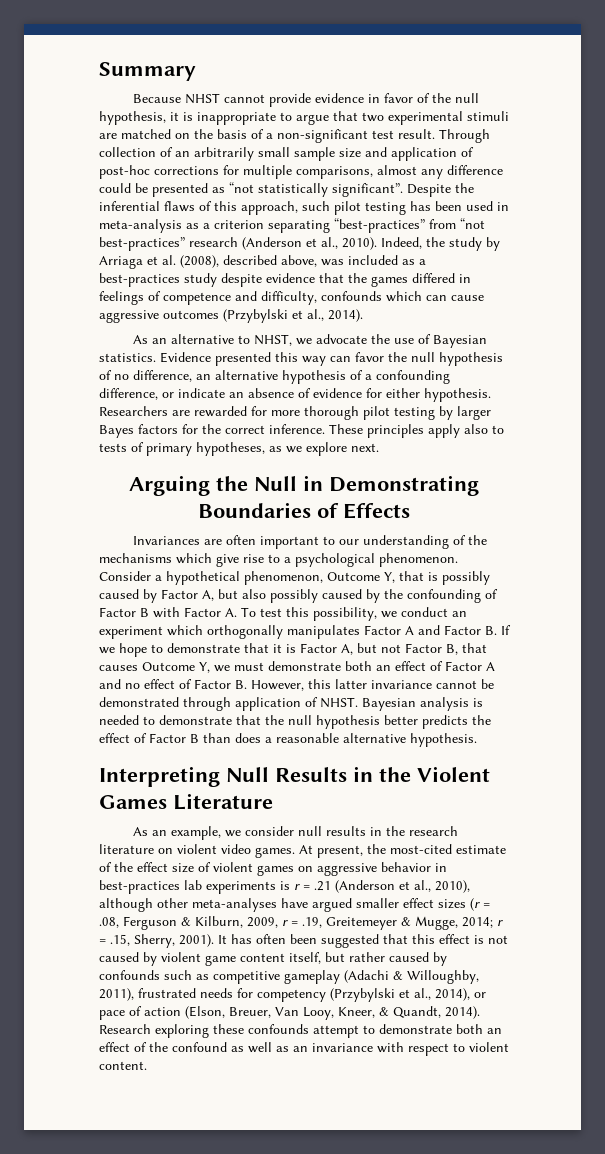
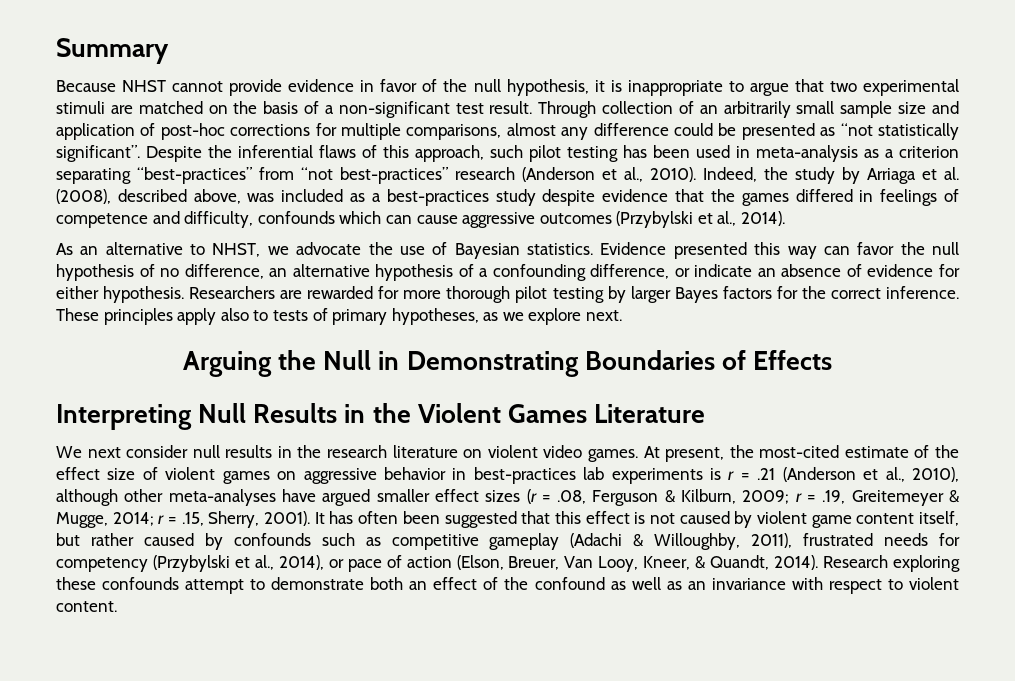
- Invariances are often important to our understanding of the mechanisms which give rise to a psychological phenomenon. Consider a hypothetical phenomenon, Outcome Y, that is possibly caused by Factor A, but also possibly caused by the confounding of Factor B with Factor A. To test this possibility, we conduct an experiment which orthogonally manipulates Factor A and Factor B. If we hope to demonstrate that it is Factor A, but not Factor B, that causes Outcome Y, we must demonstrate both an effect of Factor A and no effect of Factor B. However, this latter invariance cannot be demonstrated through application of NHST. Bayesian analysis is needed to demonstrate that the null hypothesis better predicts the effect of Factor B than does a reasonable alternative hypothesis.
- As an example, we consider null results in the research literature on violent video games.
+ We next consider null results in the research literature on violent video games.
- At present, the most-cited estimate of the effect size of violent games on aggressive behavior in best-practices lab experiments is r = .21 (Anderson et al., 2010), although other meta-analyses have argued smaller effect sizes (r = .08, Ferguson & Kilburn, 2009, r = .19, Greitemeyer & Mugge, 2014; r = .15, Sherry, 2001).
+ At present, the most-cited estimate of the effect size of violent games on aggressive behavior in best-practices lab experiments is r = .21 (Anderson et al., 2010), although other meta-analyses have argued smaller effect sizes (r = .08, Ferguson & Kilburn, 2009; r = .19, Greitemeyer & Mugge, 2014; r = .15, Sherry, 2001).

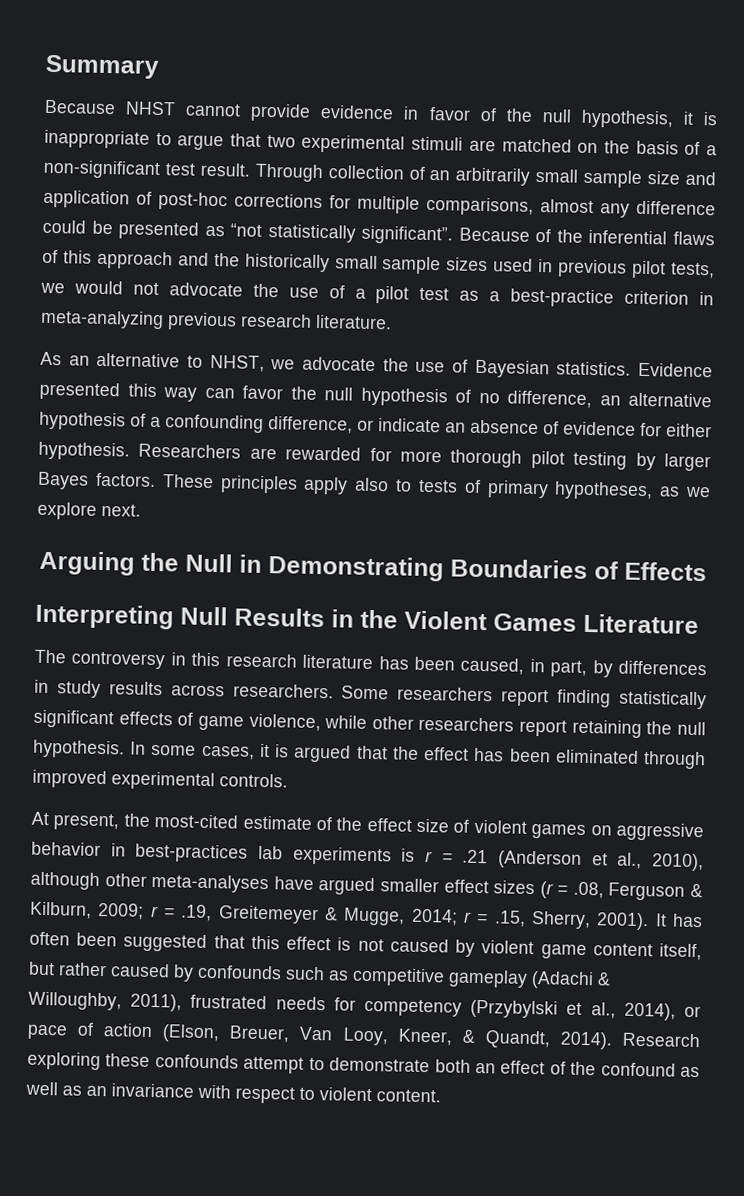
- Despite the inferential flaws of this approach, such pilot testing has been used in meta-analysis as a criterion separating “best-practices” from “not best-practices” research (Anderson et al., 2010). Indeed, the study by Arriaga et al. (2008), described above, was included as a best-practices study despite evidence that the games differed in feelings of competence and difficulty, confounds which can cause aggressive outcomes (Przybylski et al., 2014).
+ Because of the inferential flaws of this approach and the historically small sample sizes used in previous pilot tests, we would not advocate the use of a pilot test as a best-practice criterion in meta-analyzing previous research literature.
- Researchers are rewarded for more thorough pilot testing by larger Bayes factors for the correct inference.
+ Researchers are rewarded for more thorough pilot testing by larger Bayes factors.
- We next consider null results in the research literature on violent video games. At present, the most-cited estimate of the effect size of violent games on aggressive behavior in best-practices lab experiments is r = .21 (Anderson et al., 2010), although other meta-analyses have argued smaller effect sizes (r = .08, Ferguson & Kilburn, 2009; r = .19, Greitemeyer & Mugge, 2014; r = .15, Sherry, 2001).
+ The controversy in this research literature has been caused, in part, by differences in study results across researchers. Some researchers report finding statistically significant effects of game violence, while other researchers report retaining the null hypothesis. In some cases, it is argued that the effect has been eliminated through improved experimental controls.
+ At present, the most-cited estimate of the effect size of violent games on aggressive behavior in best-practices lab experiments is r = .21 (Anderson et al., 2010), although other meta-analyses have argued smaller effect sizes (r = .08, Ferguson & Kilburn, 2009; r = .19, Greitemeyer & Mugge, 2014; r = .15, Sherry, 2001).

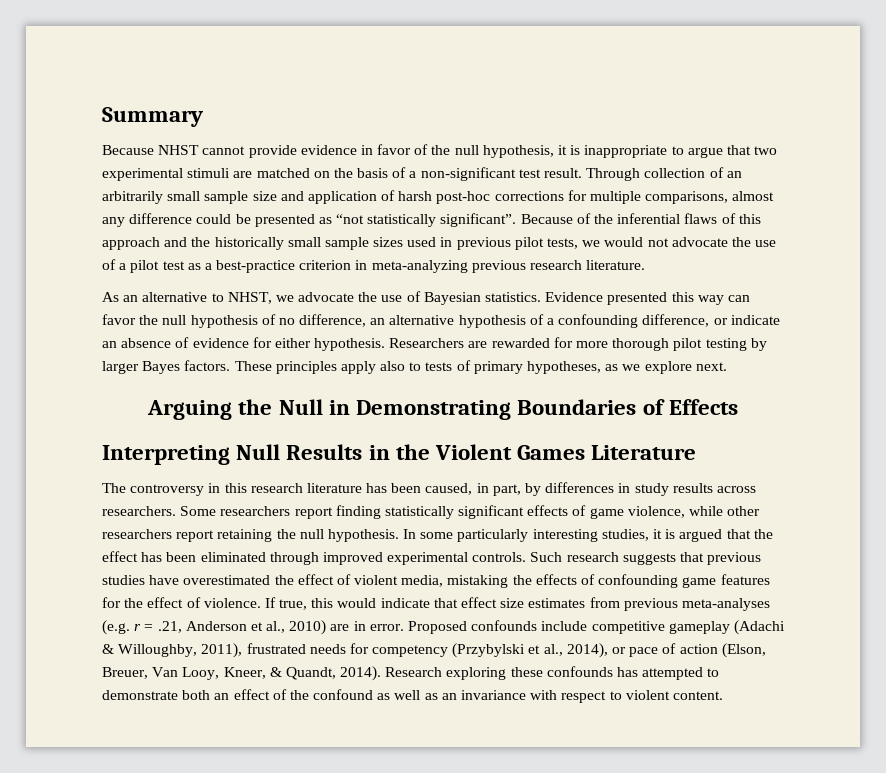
- Through collection of an arbitrarily small sample size and application of post-hoc corrections for multiple comparisons, almost any difference could be presented as “not statistically significant”.
+ Through collection of an arbitrarily small sample size and application of harsh post-hoc corrections for multiple comparisons, almost any difference could be presented as “not statistically significant”.
- In some cases, it is argued that the effect has been eliminated through improved experimental controls.
- At present, the most-cited estimate of the effect size of violent games on aggressive behavior in best-practices lab experiments is r = .21 (Anderson et al., 2010), although other meta-analyses have argued smaller effect sizes (r = .08, Ferguson & Kilburn, 2009; r = .19, Greitemeyer & Mugge, 2014; r = .15, Sherry, 2001). It has often been suggested that this effect is not caused by violent game content itself, but rather caused by confounds such as competitive gameplay (Adachi & Willoughby, 2011), frustrated needs for competency (Przybylski et al., 2014), or pace of action (Elson, Breuer, Van Looy, Kneer, & Quandt, 2014).
+ In some particularly interesting studies, it is argued that the effect has been eliminated through improved experimental controls. Such research suggests that previous studies have overestimated the effect of violent media, mistaking the effects of confounding game features for the effect of violence. If true, this would indicate that effect size estimates from previous meta-analyses (e.g. r = .21, Anderson et al., 2010) are in error. Proposed confounds include competitive gameplay (Adachi & Willoughby, 2011), frustrated needs for competency (Przybylski et al., 2014), or pace of action (Elson, Breuer, Van Looy, Kneer, & Quandt, 2014).
- Research exploring these confounds attempt to demonstrate both an effect of the confound as well as an invariance with respect to violent content.
+ Research exploring these confounds has attempted to demonstrate both an effect of the confound as well as an invariance with respect to violent content.

